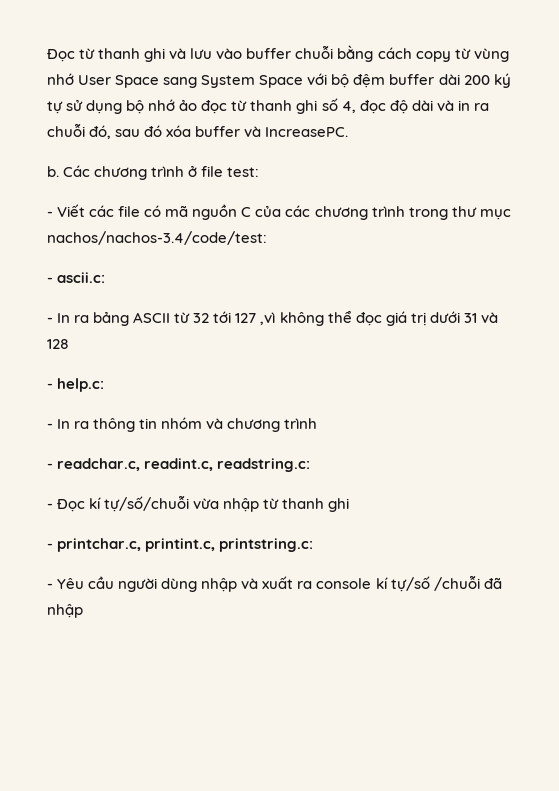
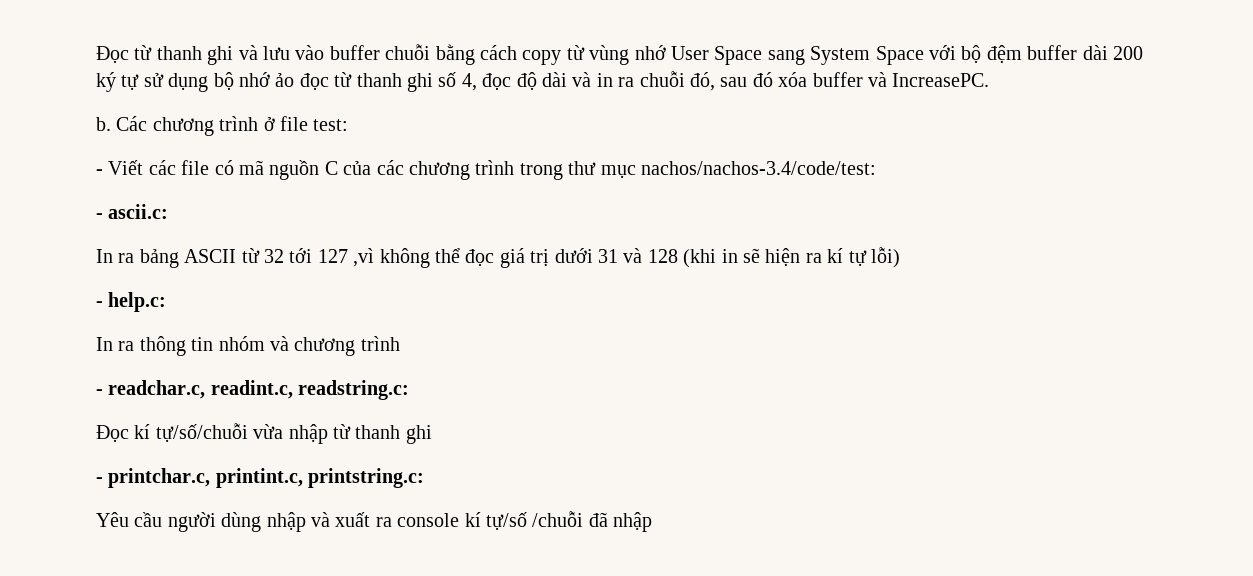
- - In ra bảng ASCII từ 32 tới 127 ,vì không thể đọc giá trị dưới 31 và 128
+ In ra bảng ASCII từ 32 tới 127 ,vì không thể đọc giá trị dưới 31 và 128 (khi in sẽ hiện ra kí tự lỗi)
- - In ra thông tin nhóm và chương trình
+ In ra thông tin nhóm và chương trình
- - Đọc kí tự/số/chuỗi vừa nhập từ thanh ghi
+ Đọc kí tự/số/chuỗi vừa nhập từ thanh ghi
- - Yêu cầu người dùng nhập và xuất ra console kí tự/số /chuỗi đã nhập
+ Yêu cầu người dùng nhập và xuất ra console kí tự/số /chuỗi đã nhập

